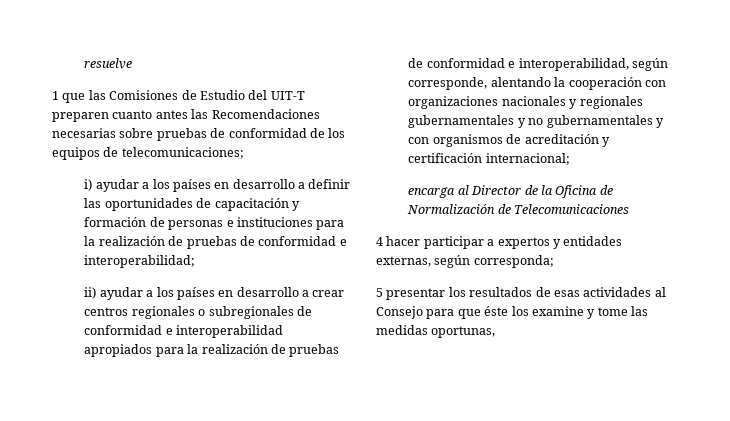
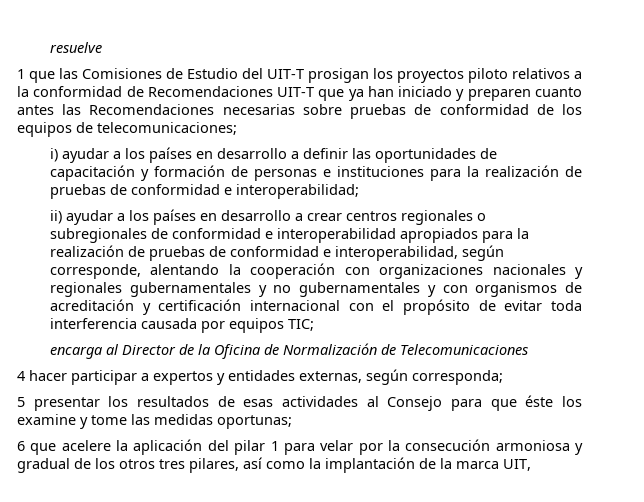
- 1 que las Comisiones de Estudio del UIT-T preparen cuanto antes las Recomendaciones necesarias sobre pruebas de conformidad de los equipos de telecomunicaciones;
+ 1 que las Comisiones de Estudio del UIT-T prosigan los proyectos piloto relativos a la conformidad de Recomendaciones UIT-T que ya han iniciado y preparen cuanto antes las Recomendaciones necesarias sobre pruebas de conformidad de los equipos de telecomunicaciones;
- ii) ayudar a los países en desarrollo a crear centros regionales o subregionales de conformidad e interoperabilidad apropiados para la realización de pruebas de conformidad e interoperabilidad, según corresponde, alentando la cooperación con organizaciones nacionales y regionales gubernamentales y no gubernamentales y con organismos de acreditación y certificación internacional;
+ ii) ayudar a los países en desarrollo a crear centros regionales o subregionales de conformidad e interoperabilidad apropiados para la realización de pruebas de conformidad e interoperabilidad, según corresponde, alentando la cooperación con organizaciones nacionales y regionales gubernamentales y no gubernamentales y con organismos de acreditación y certificación internacional con el propósito de evitar toda interferencia causada por equipos TIC;
- 5 presentar los resultados de esas actividades al Consejo para que éste los examine y tome las medidas oportunas,
+ 5 presentar los resultados de esas actividades al Consejo para que éste los examine y tome las medidas oportunas;
+ 6 que acelere la aplicación del pilar 1 para velar por la consecución armoniosa y gradual de los otros tres pilares, así como la implantación de la marca UIT,

